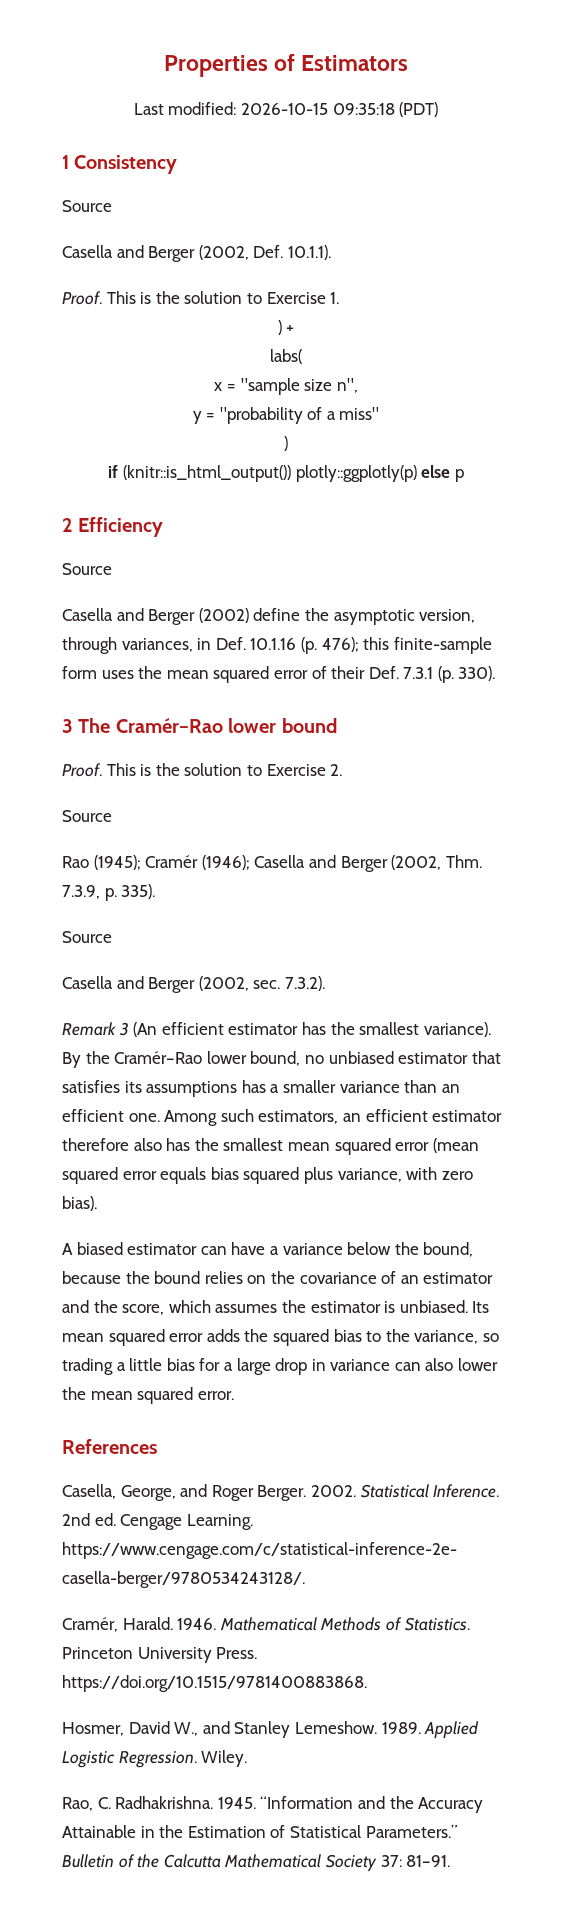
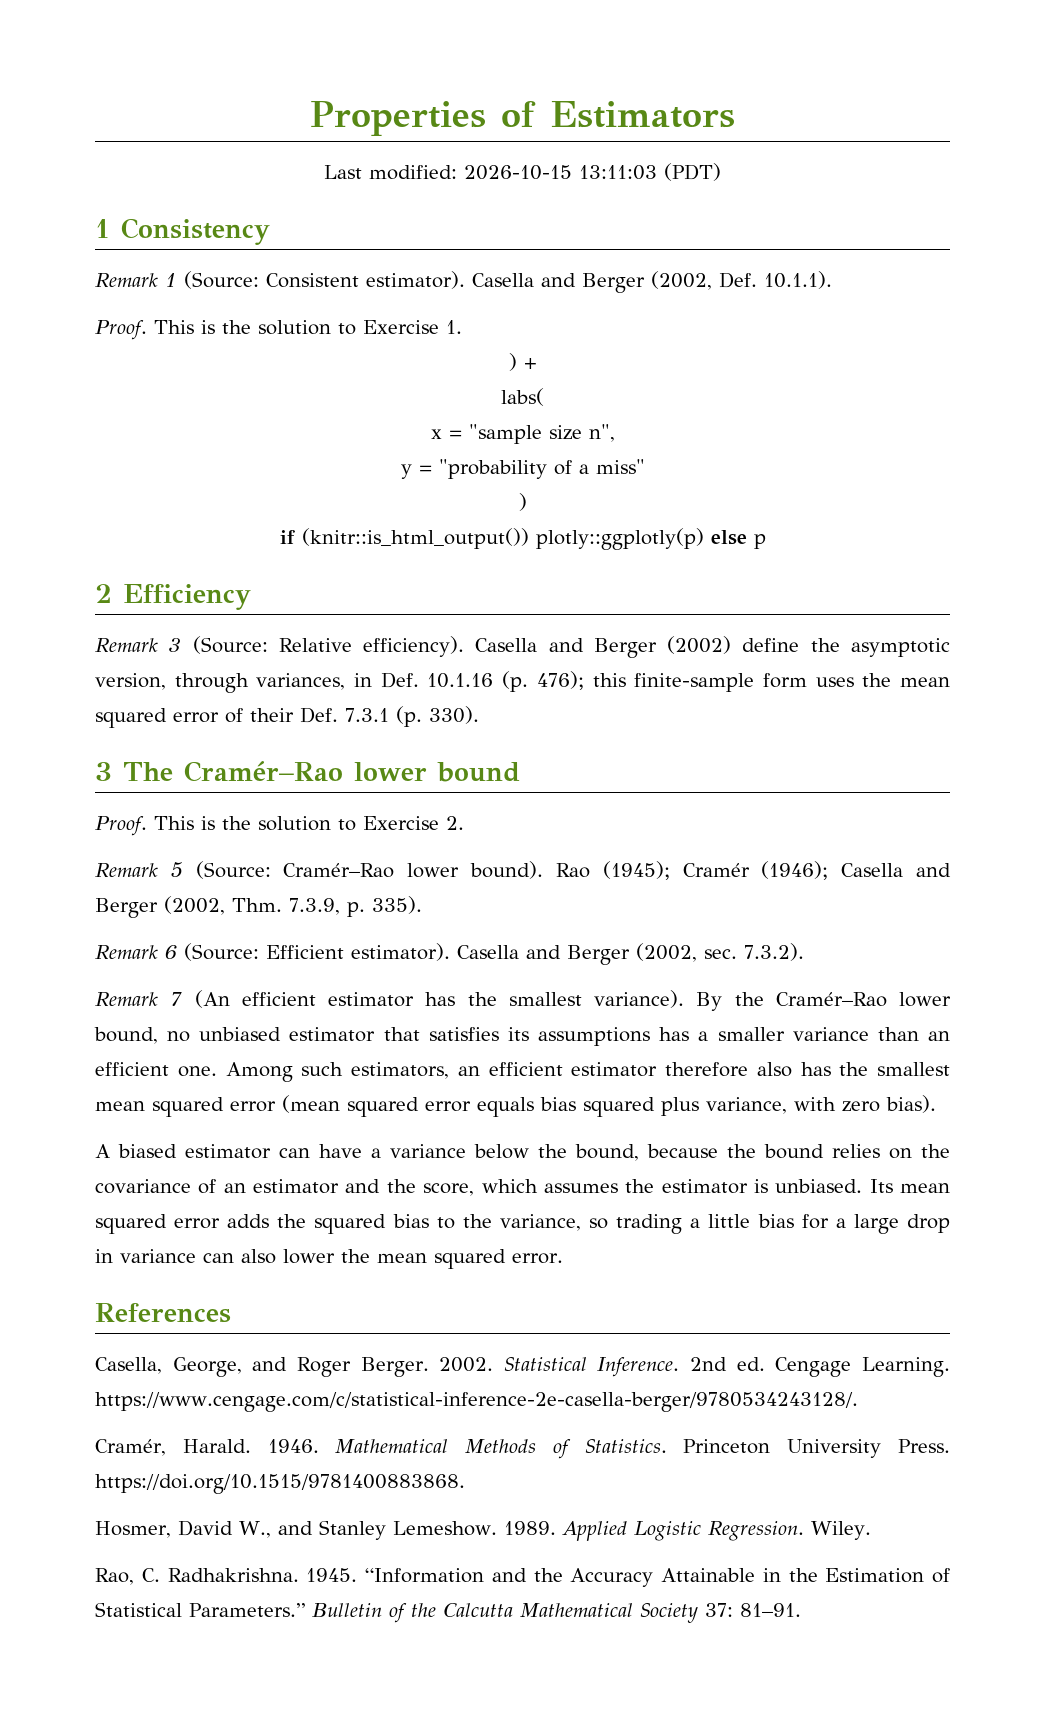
- Last modified: 2026-10-15 09:35:18 (PDT)
+ Last modified: 2026-10-15 13:11:03 (PDT)
  1 Consistency
- Source
- Casella and Berger (2002, Def. 10.1.1).
+ Remark 1 (Source: Consistent estimator). Casella and Berger (2002, Def. 10.1.1).
  2 Efficiency
- Source
- Casella and Berger (2002) define the asymptotic version, through variances, in Def. 10.1.16 (p. 476); this finite-sample form uses the mean squared error of their Def. 7.3.1 (p. 330).
+ Remark 3 (Source: Relative efficiency). Casella and Berger (2002) define the asymptotic version, through variances, in Def. 10.1.16 (p. 476); this finite-sample form uses the mean squared error of their Def. 7.3.1 (p. 330).
  This is the solution to Exercise 2.
- Source
- Rao (1945); Cramér (1946); Casella and Berger (2002, Thm. 7.3.9, p. 335).
- Source
- Casella and Berger (2002, sec. 7.3.2).
+ Remark 5 (Source: Cramér–Rao lower bound). Rao (1945); Cramér (1946); Casella and Berger (2002, Thm. 7.3.9, p. 335).
+ Remark 6 (Source: Efficient estimator). Casella and Berger (2002, sec. 7.3.2).
- Remark 3 (An efficient estimator has the smallest variance).
+ Remark 7 (An efficient estimator has the smallest variance).

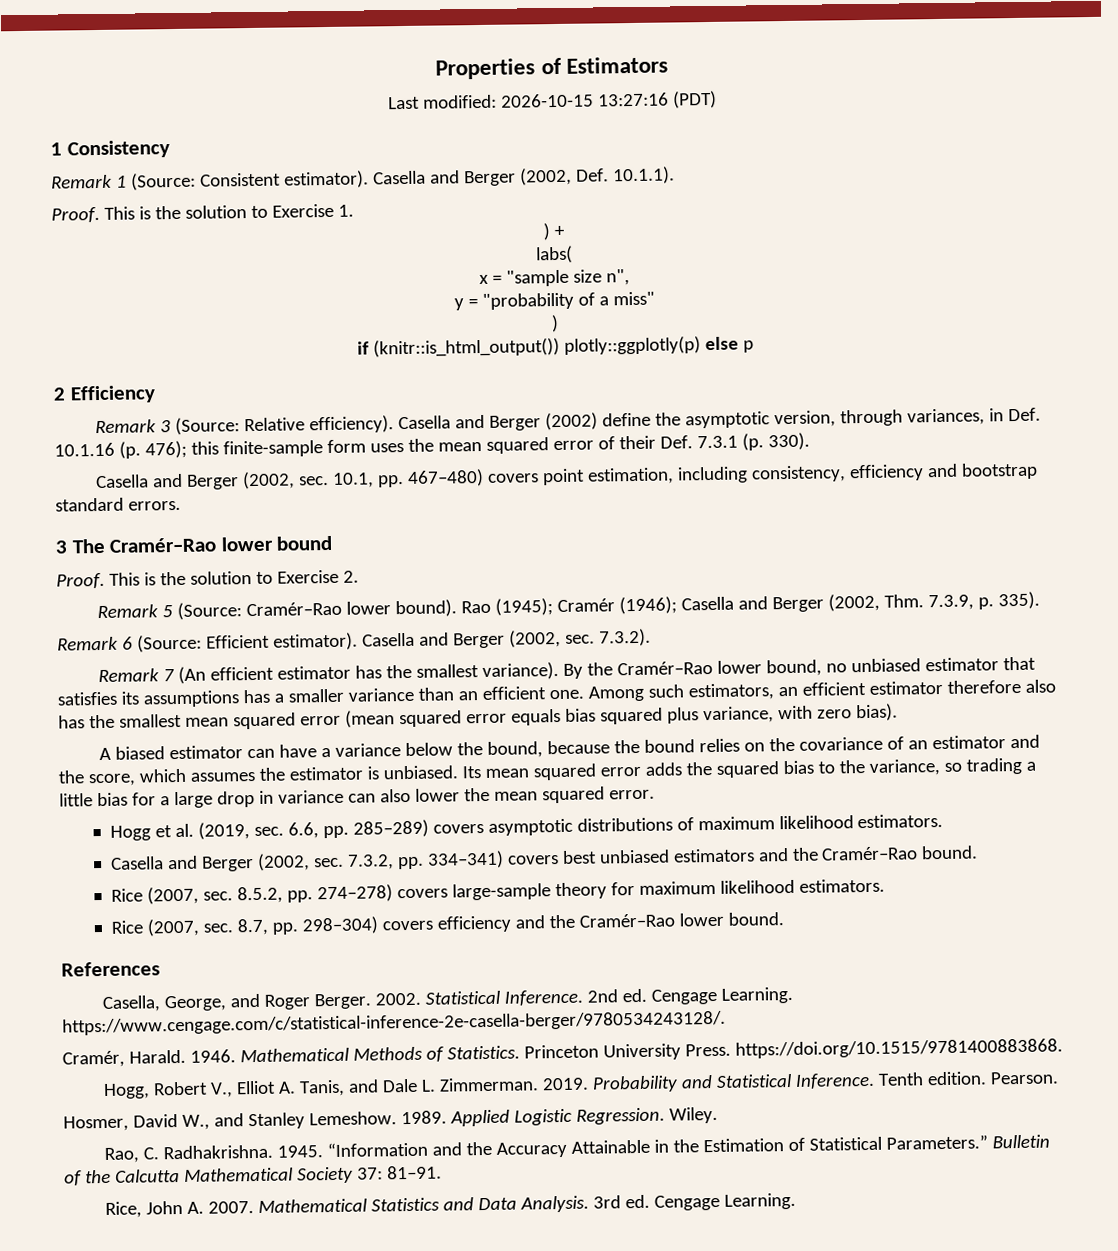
- Last modified: 2026-10-15 13:11:03 (PDT)
+ Last modified: 2026-10-15 13:27:16 (PDT)
+ Casella and Berger (2002, sec. 10.1, pp. 467–480) covers point estimation, including consistency, efficiency and bootstrap standard errors.
+ Hogg et al. (2019, sec. 6.6, pp. 285–289) covers asymptotic distributions of maximum likelihood estimators.
+ Casella and Berger (2002, sec. 7.3.2, pp. 334–341) covers best unbiased estimators and the Cramér–Rao bound.
+ Rice (2007, sec. 8.5.2, pp. 274–278) covers large-sample theory for maximum likelihood estimators.
+ Rice (2007, sec. 8.7, pp. 298–304) covers efficiency and the Cramér–Rao lower bound.
+ Hogg, Robert V., Elliot A. Tanis, and Dale L. Zimmerman. 2019. Probability and Statistical Inference. Tenth edition. Pearson.
+ Rice, John A. 2007. Mathematical Statistics and Data Analysis. 3rd ed. Cengage Learning.

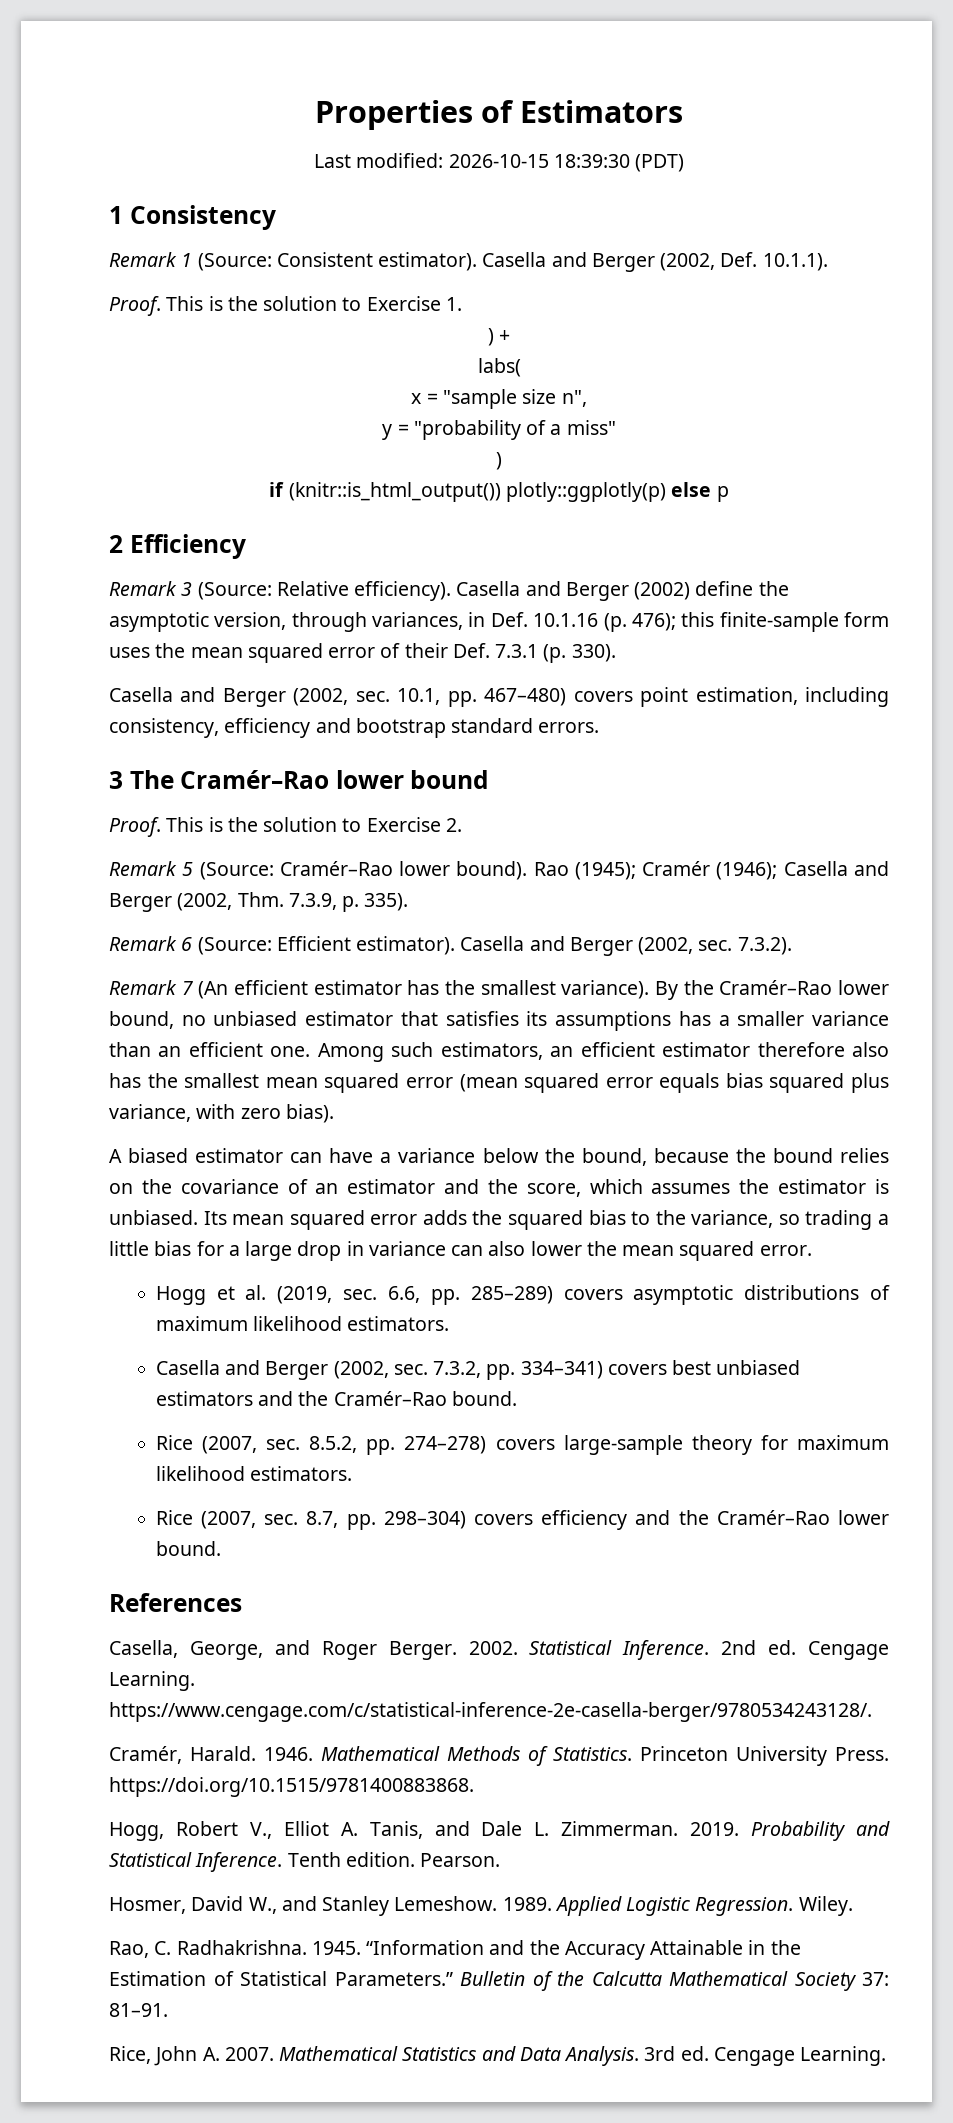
- Last modified: 2026-10-15 13:27:16 (PDT)
+ Last modified: 2026-10-15 18:39:30 (PDT)

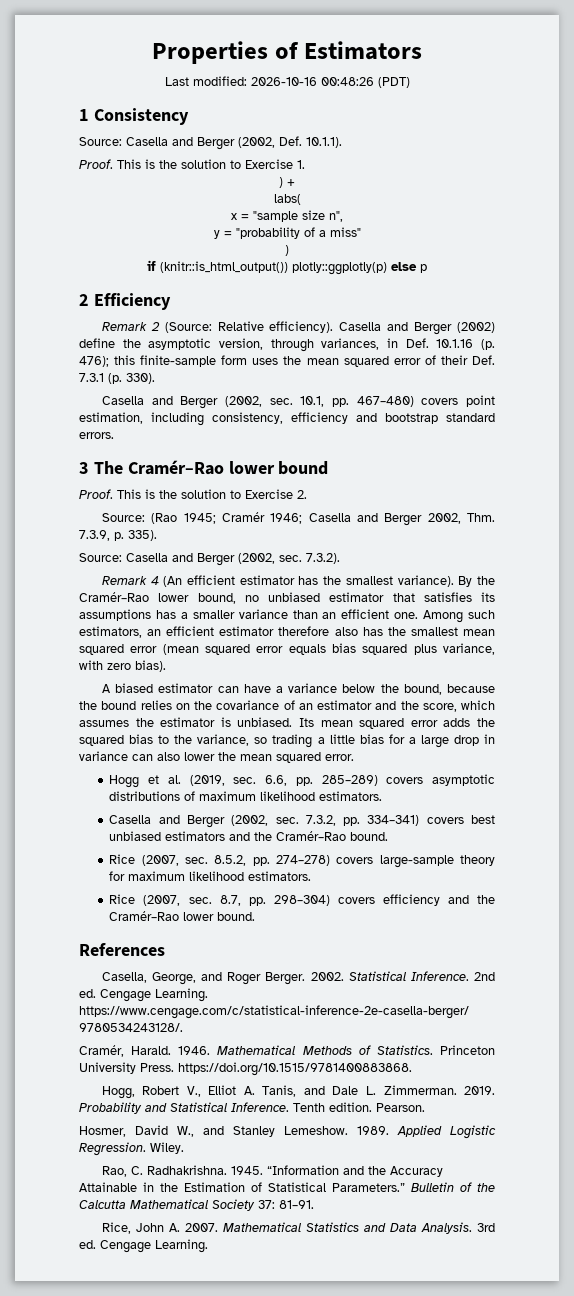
- Last modified: 2026-10-15 18:39:30 (PDT)
+ Last modified: 2026-10-16 00:48:26 (PDT)
- Remark 1 (Source: Consistent estimator). Casella and Berger (2002, Def. 10.1.1).
+ Source: Casella and Berger (2002, Def. 10.1.1).
- Remark 3 (Source: Relative efficiency).
+ Remark 2 (Source: Relative efficiency).
- Remark 5 (Source: Cramér–Rao lower bound). Rao (1945); Cramér (1946); Casella and Berger (2002, Thm. 7.3.9, p. 335).
+ Source: (Rao 1945; Cramér 1946; Casella and Berger 2002, Thm. 7.3.9, p. 335).
- Remark 6 (Source: Efficient estimator). Casella and Berger (2002, sec. 7.3.2).
+ Source: Casella and Berger (2002, sec. 7.3.2).
- Remark 7 (An efficient estimator has the smallest variance).
+ Remark 4 (An efficient estimator has the smallest variance).

